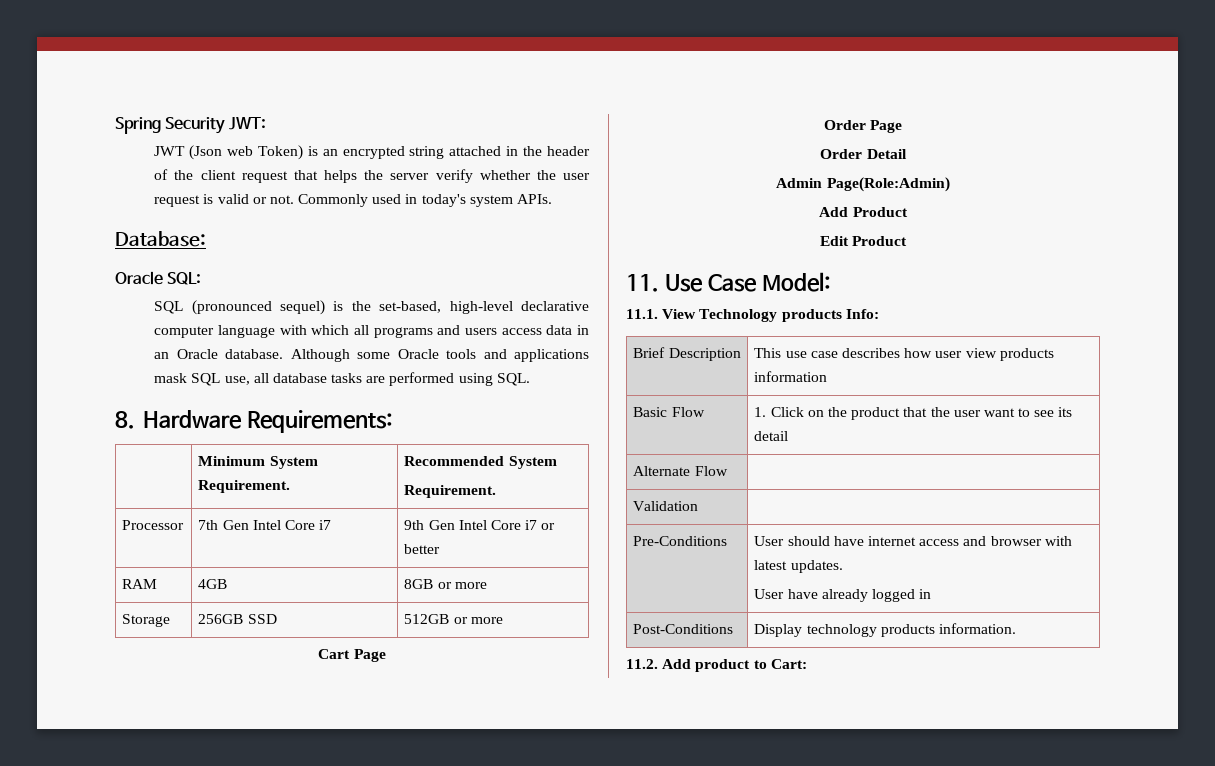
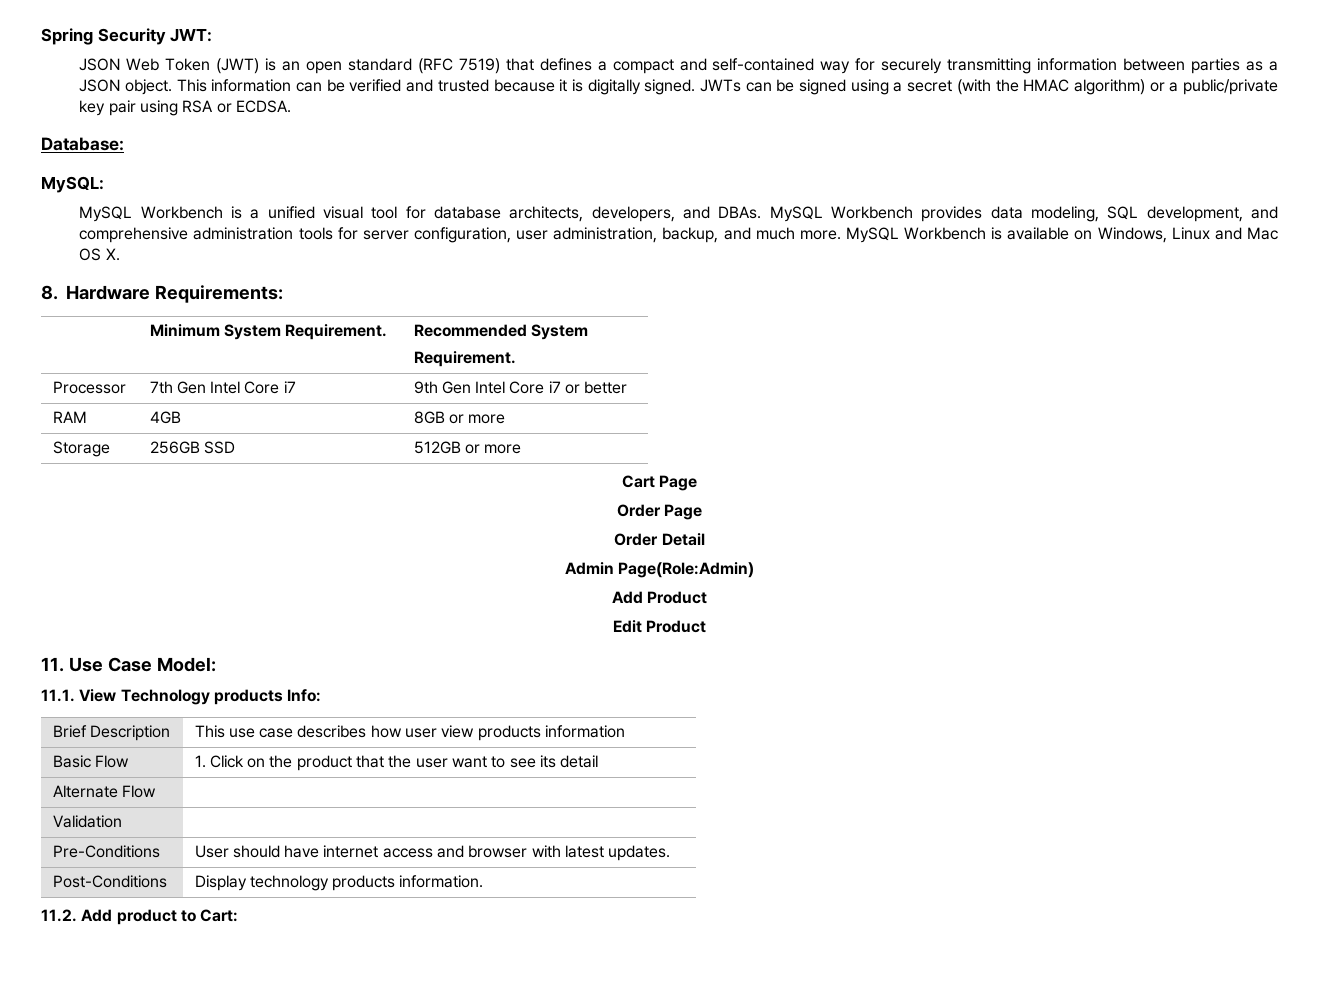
- JWT (Json web Token) is an encrypted string attached in the header of the client request that helps the server verify whether the user request is valid or not. Commonly used in today's system APIs.
+ JSON Web Token (JWT) is an open standard (RFC 7519) that defines a compact and self-contained way for securely transmitting information between parties as a JSON object. This information can be verified and trusted because it is digitally signed. JWTs can be signed using a secret (with the HMAC algorithm) or a public/private key pair using RSA or ECDSA.
  Database:
- Oracle SQL:
- SQL (pronounced sequel) is the set-based, high-level declarative computer language with which all programs and users access data in an Oracle database. Although some Oracle tools and applications mask SQL use, all database tasks are performed using SQL.
+ MySQL:
+ MySQL Workbench is a unified visual tool for database architects, developers, and DBAs. MySQL Workbench provides data modeling, SQL development, and comprehensive administration tools for server configuration, user administration, backup, and much more. MySQL Workbench is available on Windows, Linux and Mac OS X.
  Pre-Conditions | User should have internet access and browser with latest updates.
- User have already logged in

